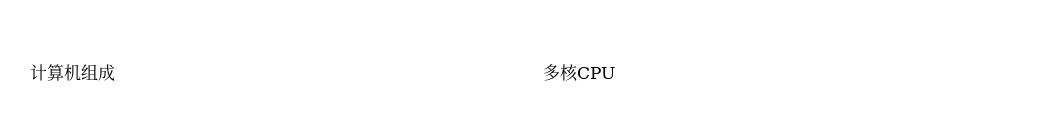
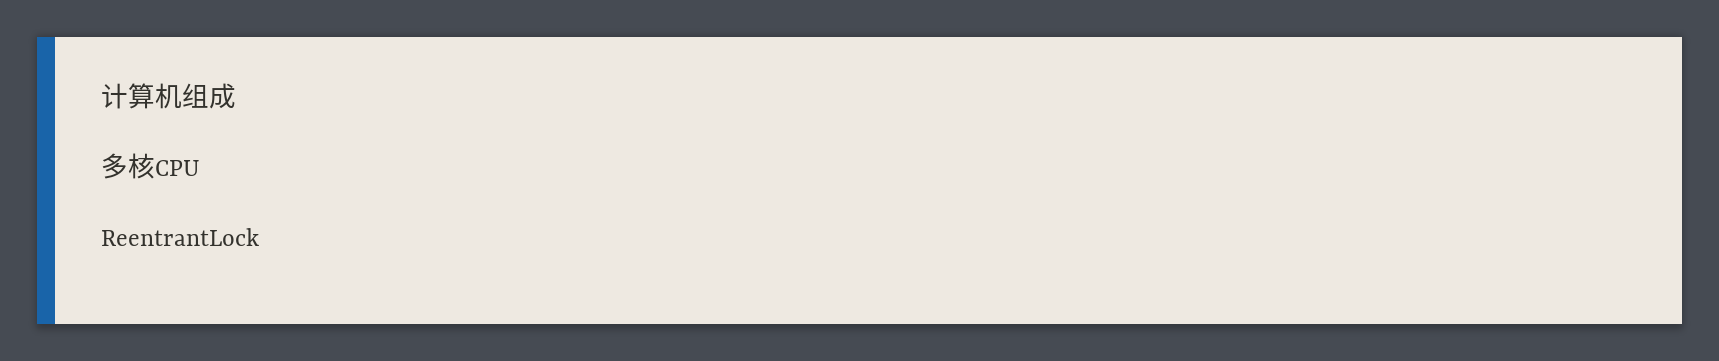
+ ReentrantLock

